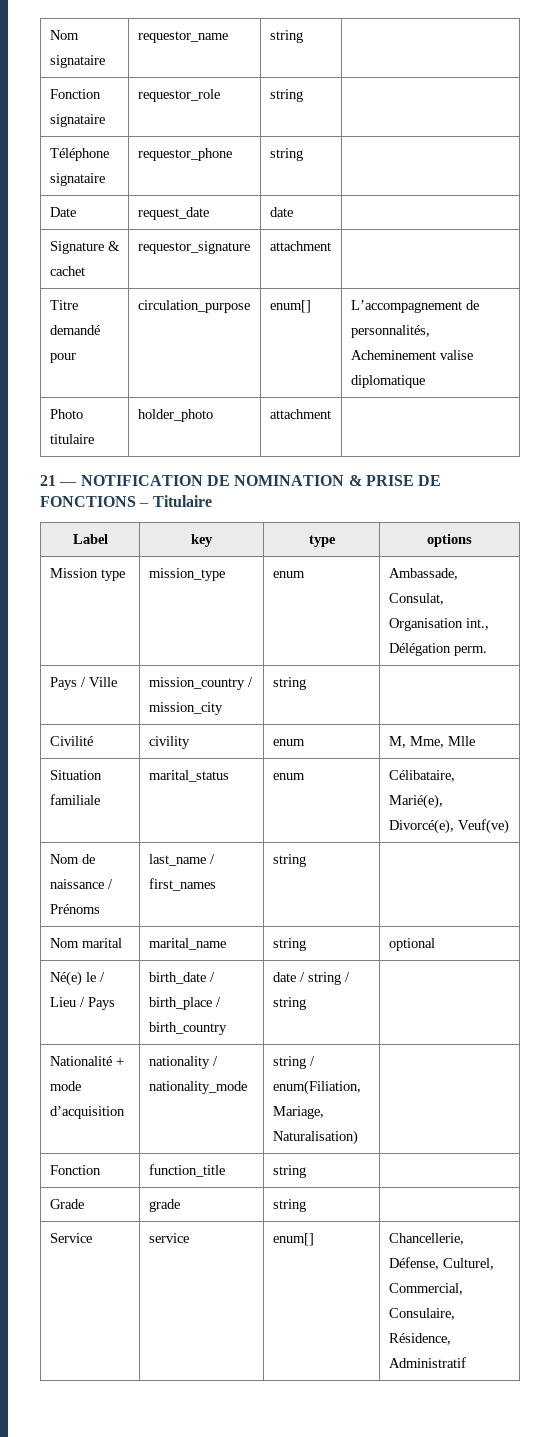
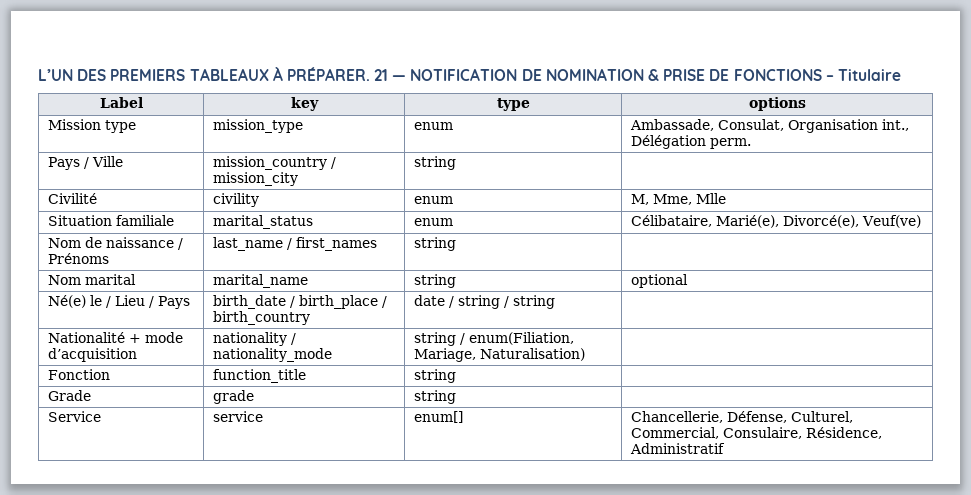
- Nom signataire | requestor_name | string |
- Fonction signataire | requestor_role | string |
- Téléphone signataire | requestor_phone | string |
- Date | request_date | date |
- Signature & cachet | requestor_signature | attachment |
- Titre demandé pour | circulation_purpose | enum[] | L’accompagnement de personnalités, Acheminement valise diplomatique
- Photo titulaire | holder_photo | attachment |
- 21 — NOTIFICATION DE NOMINATION & PRISE DE FONCTIONS – Titulaire
+ L’UN DES PREMIERS TABLEAUX À PRÉPARER. 21 — NOTIFICATION DE NOMINATION & PRISE DE FONCTIONS – Titulaire

